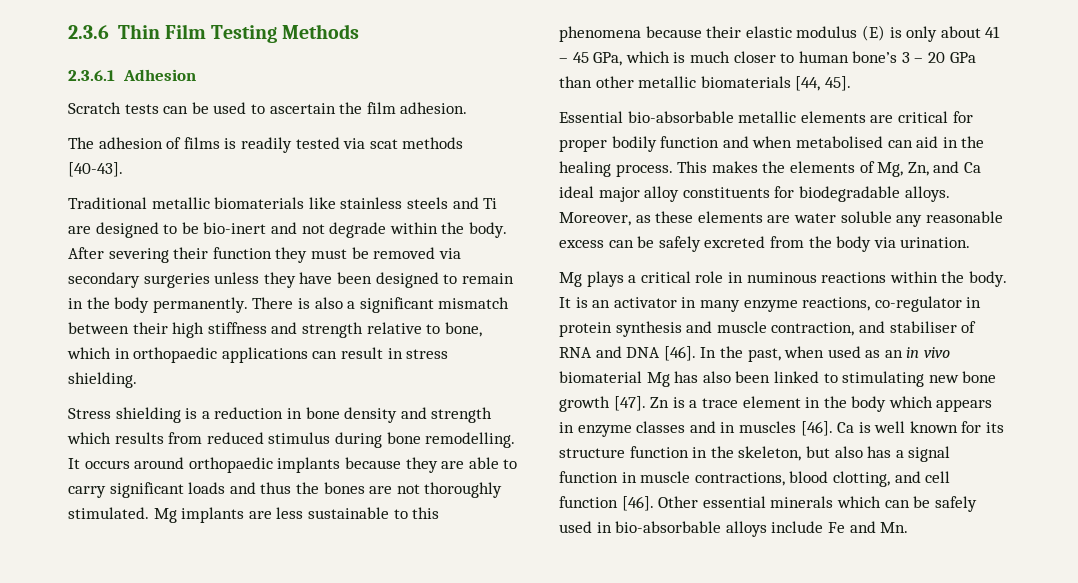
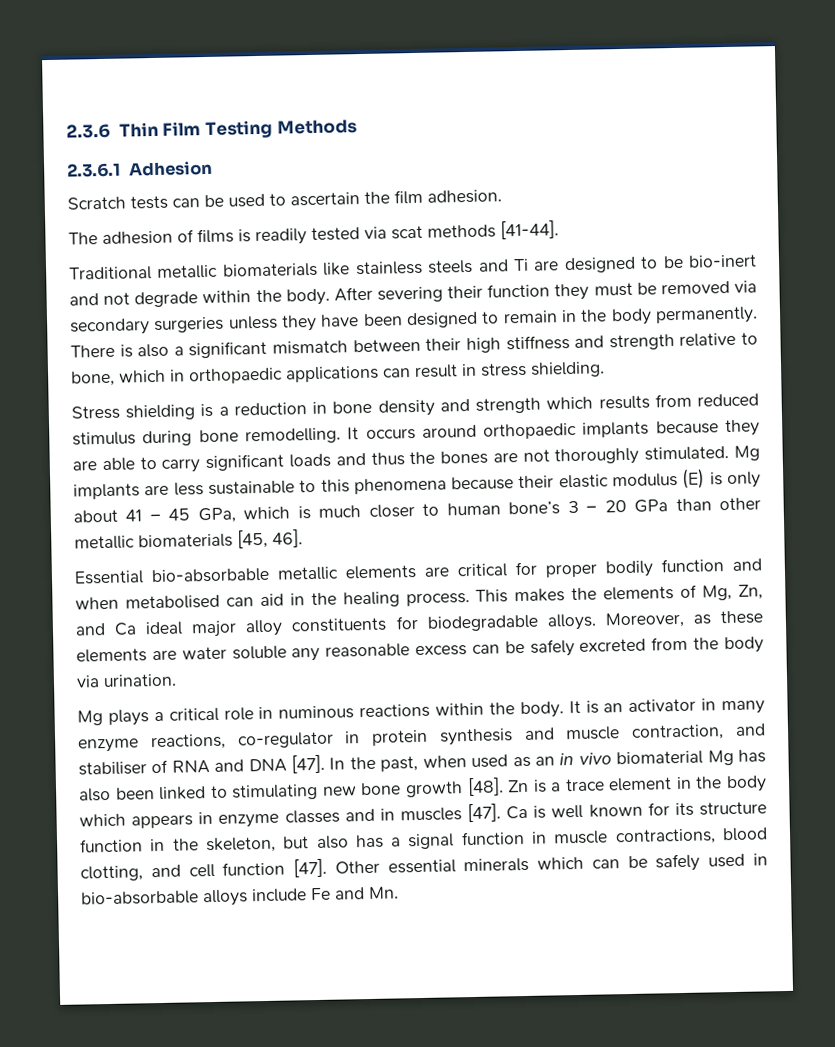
- The adhesion of films is readily tested via scat methods [40-43].
+ The adhesion of films is readily tested via scat methods [41-44].
- Mg implants are less sustainable to this phenomena because their elastic modulus (E) is only about 41 – 45 GPa, which is much closer to human bone’s 3 – 20 GPa than other metallic biomaterials [44, 45].
+ Mg implants are less sustainable to this phenomena because their elastic modulus (E) is only about 41 – 45 GPa, which is much closer to human bone’s 3 – 20 GPa than other metallic biomaterials [45, 46].
- It is an activator in many enzyme reactions, co-regulator in protein synthesis and muscle contraction, and stabiliser of RNA and DNA [46].
+ It is an activator in many enzyme reactions, co-regulator in protein synthesis and muscle contraction, and stabiliser of RNA and DNA [47].
- In the past, when used as an in vivo biomaterial Mg has also been linked to stimulating new bone growth [47].
+ In the past, when used as an in vivo biomaterial Mg has also been linked to stimulating new bone growth [48].
- Zn is a trace element in the body which appears in enzyme classes and in muscles [46].
+ Zn is a trace element in the body which appears in enzyme classes and in muscles [47].
- Ca is well known for its structure function in the skeleton, but also has a signal function in muscle contractions, blood clotting, and cell function [46].
+ Ca is well known for its structure function in the skeleton, but also has a signal function in muscle contractions, blood clotting, and cell function [47].

